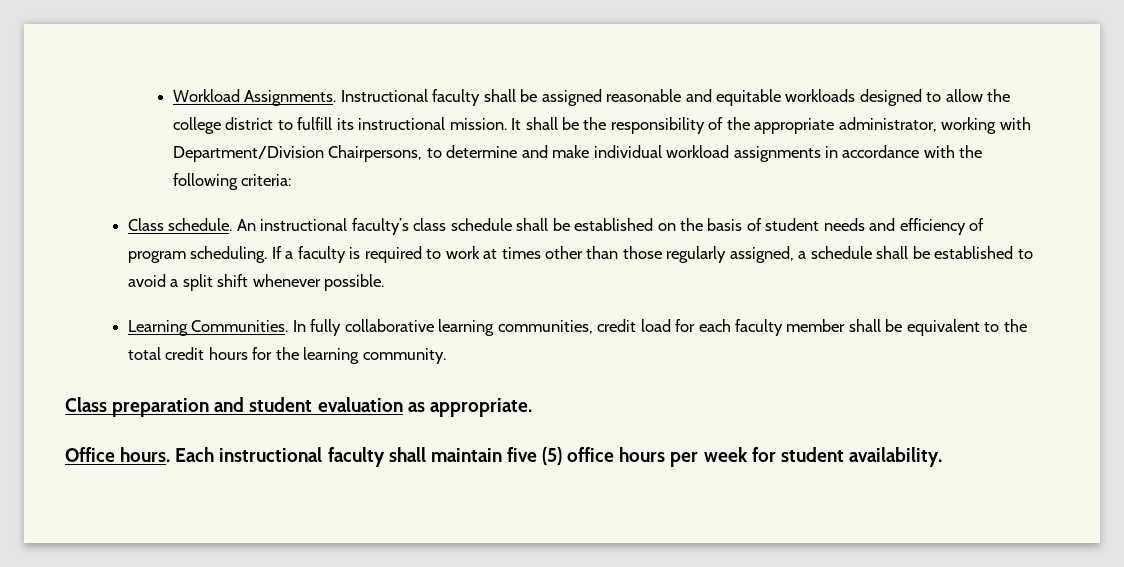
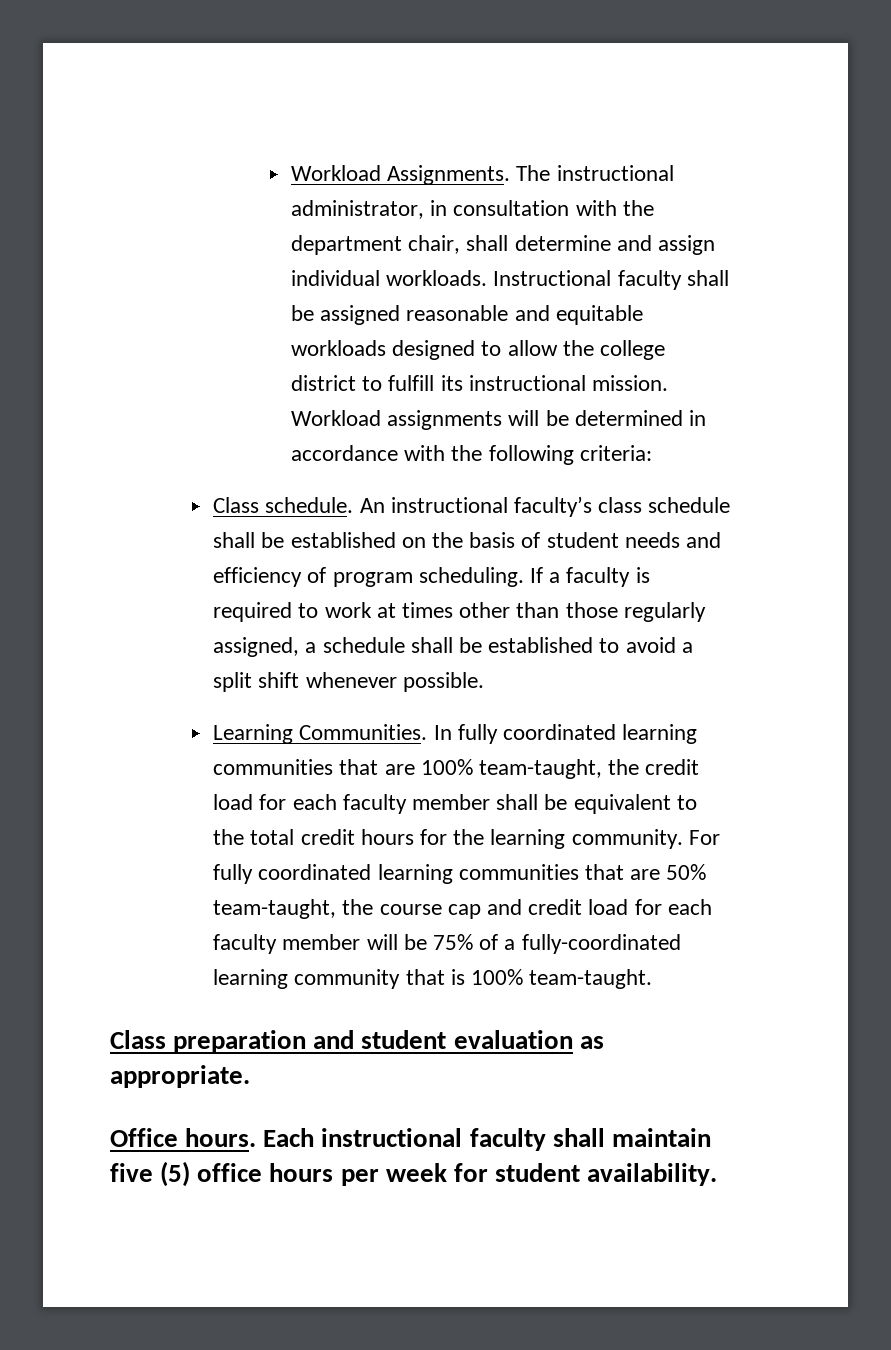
+ The instructional administrator, in consultation with the department chair, shall determine and assign individual workloads.
- It shall be the responsibility of the appropriate administrator, working with Department/Division Chairpersons, to determine and make individual workload assignments in accordance with the following criteria:
+ Workload assignments will be determined in accordance with the following criteria:
- In fully collaborative learning communities, credit load for each faculty member shall be equivalent to the total credit hours for the learning community.
+ In fully coordinated learning communities that are 100% team-taught, the credit load for each faculty member shall be equivalent to the total credit hours for the learning community. For fully coordinated learning communities that are 50% team-taught, the course cap and credit load for each faculty member will be 75% of a fully-coordinated learning community that is 100% team-taught.

